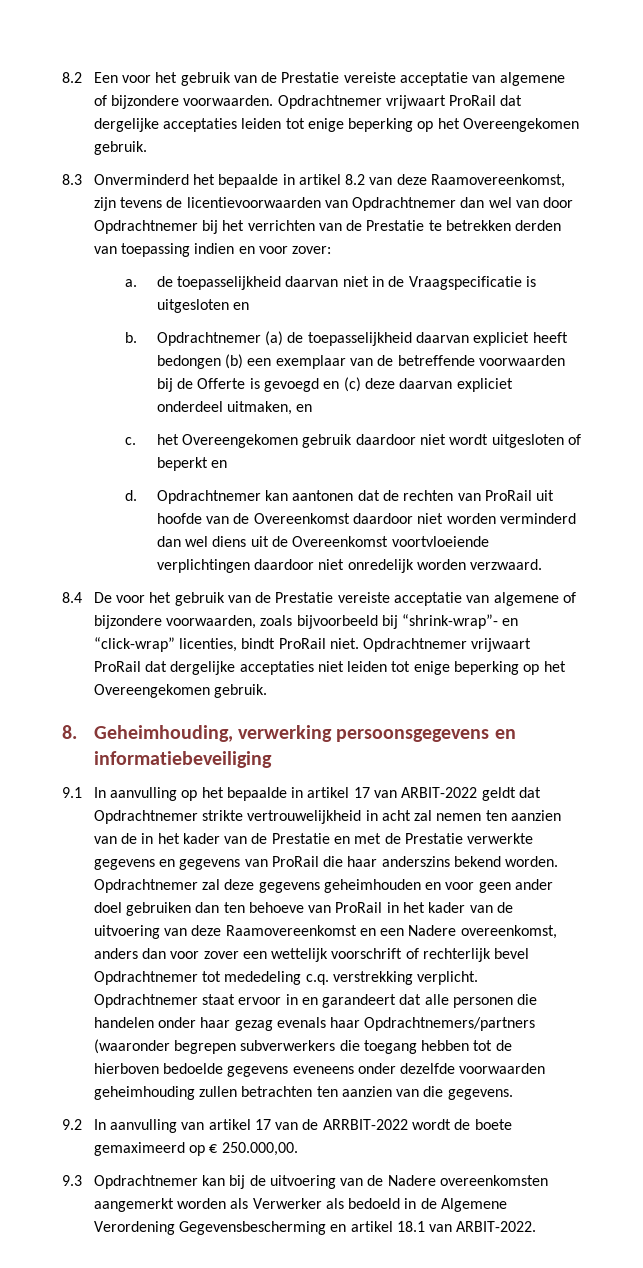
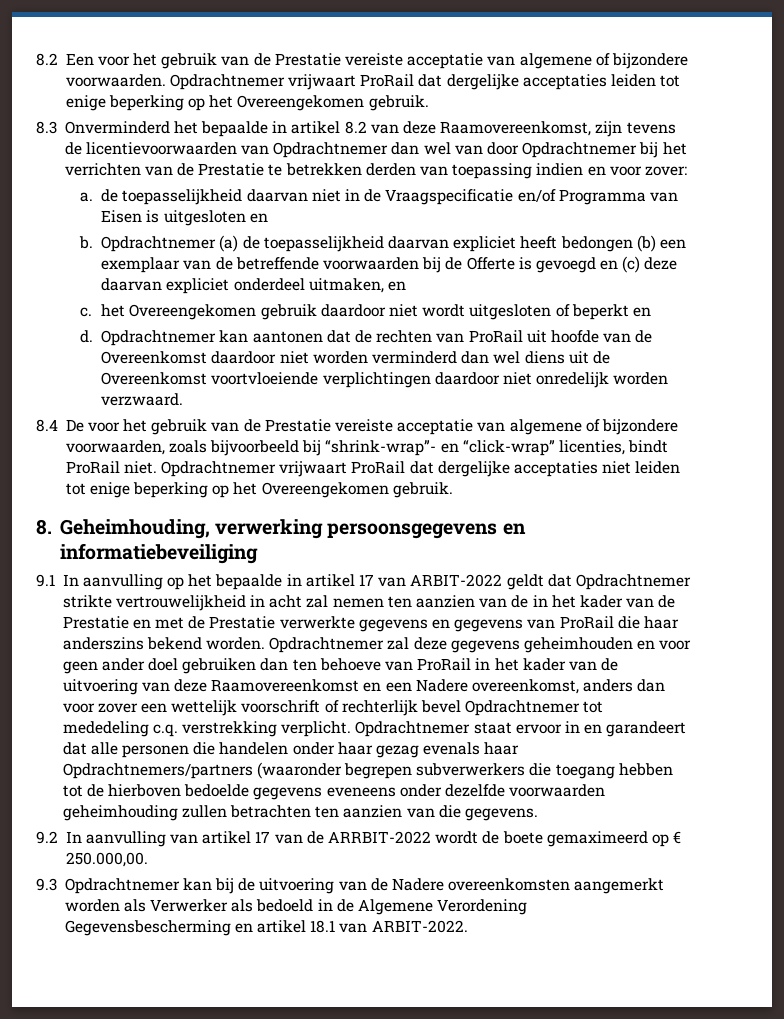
- a. de toepasselijkheid daarvan niet in de Vraagspecificatie is uitgesloten en
+ a. de toepasselijkheid daarvan niet in de Vraagspecificatie en/of Programma van Eisen is uitgesloten en

